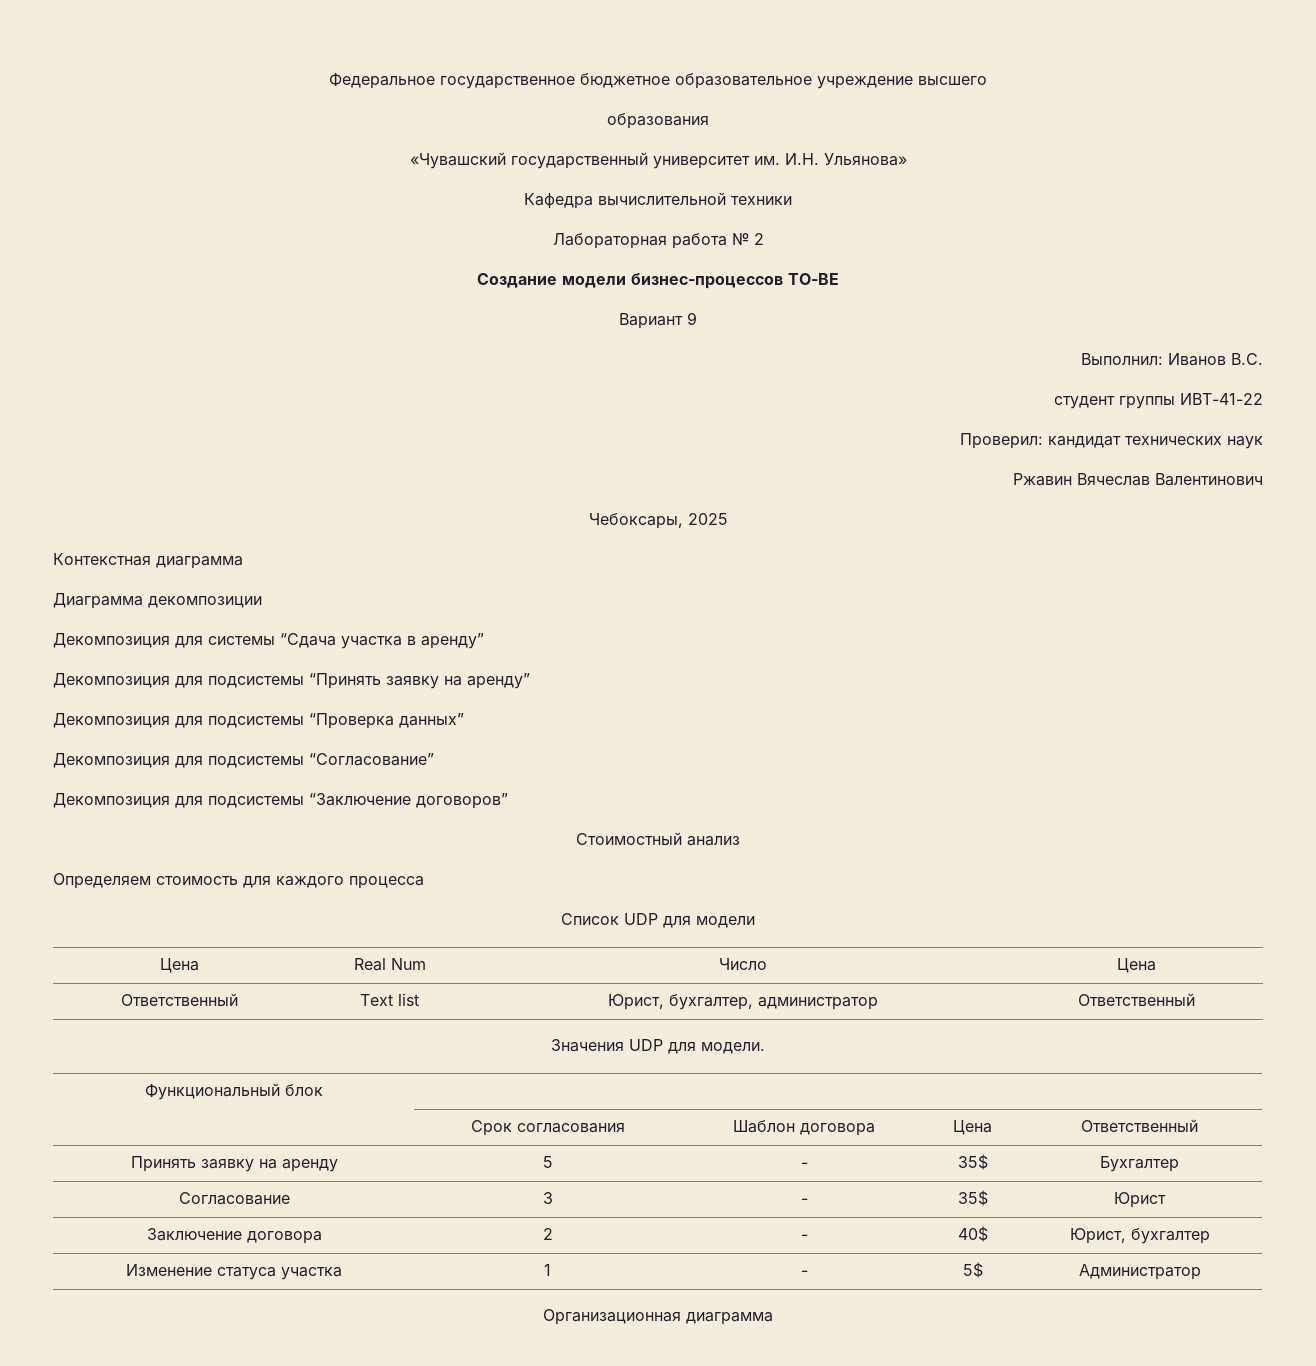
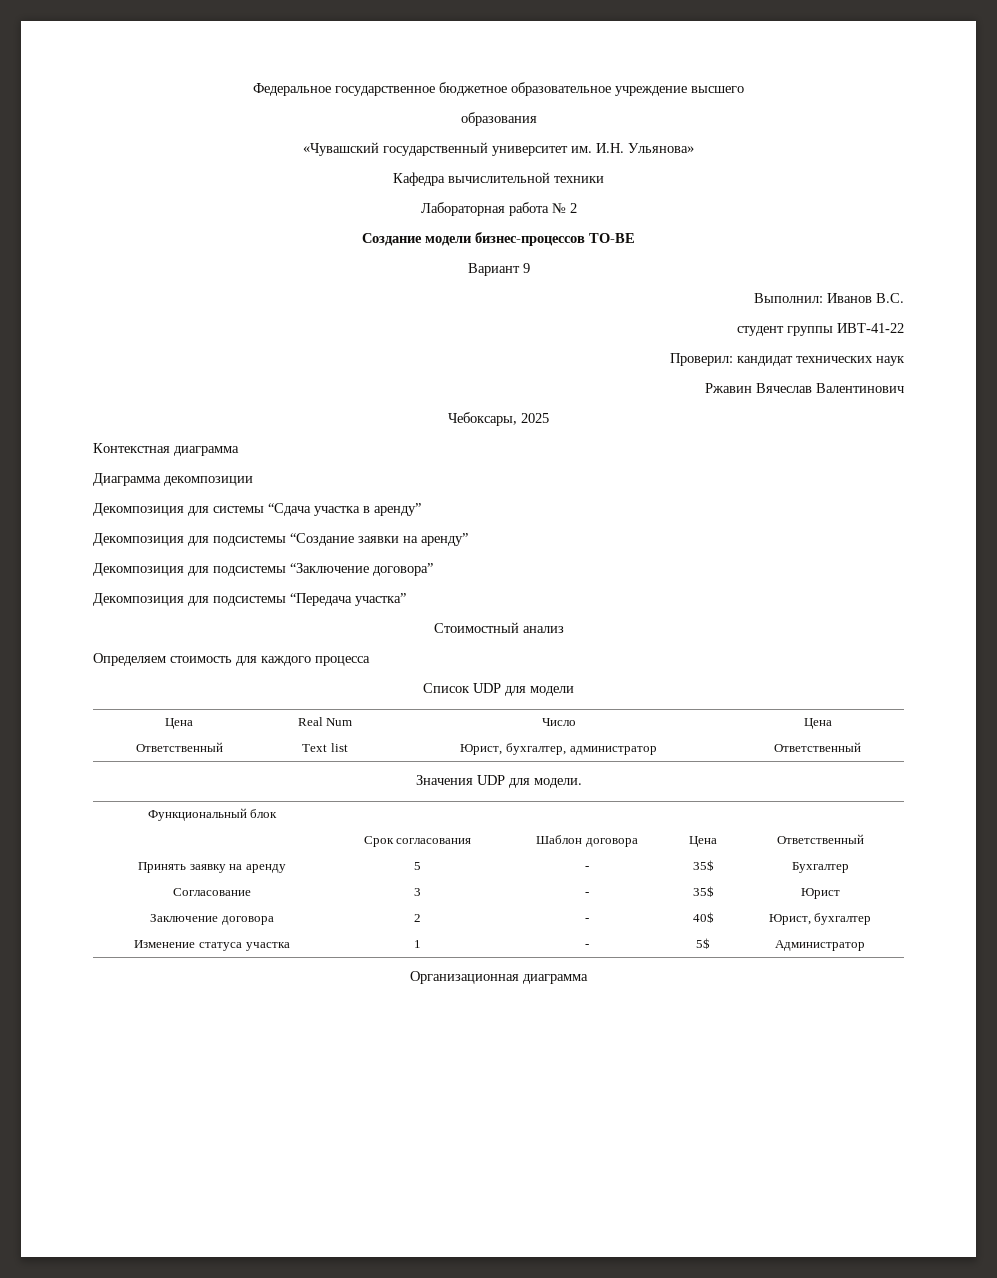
- Декомпозиция для подсистемы “Принять заявку на аренду”
+ Декомпозиция для подсистемы “Создание заявки на аренду”
- Декомпозиция для подсистемы “Проверка данных”
- Декомпозиция для подсистемы “Согласование”
- Декомпозиция для подсистемы “Заключение договоров”
+ Декомпозиция для подсистемы “Заключение договора”
+ Декомпозиция для подсистемы “Передача участка”

